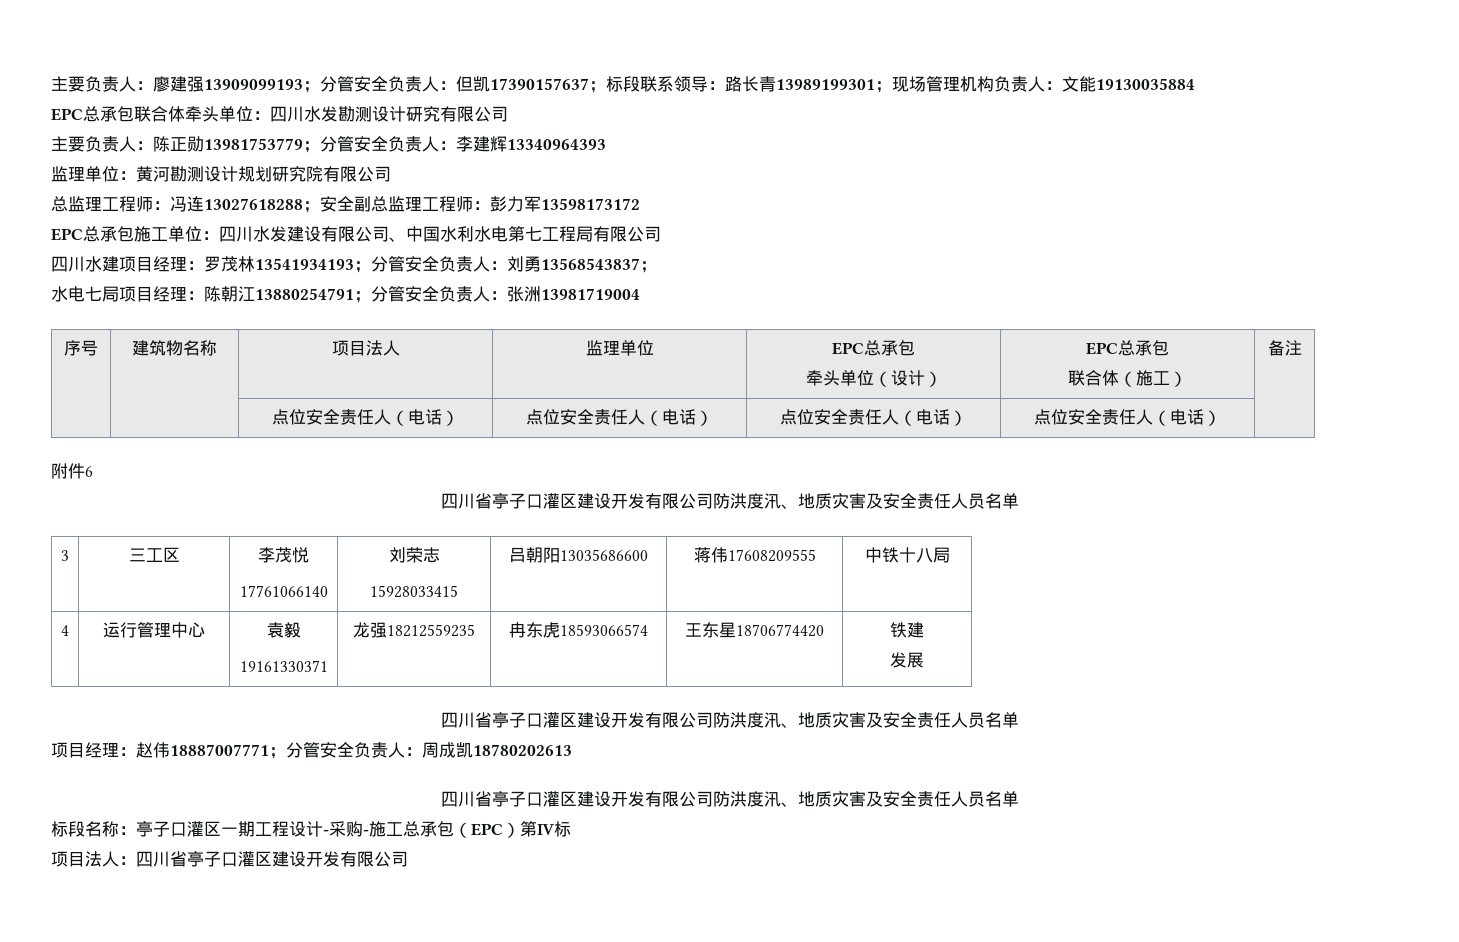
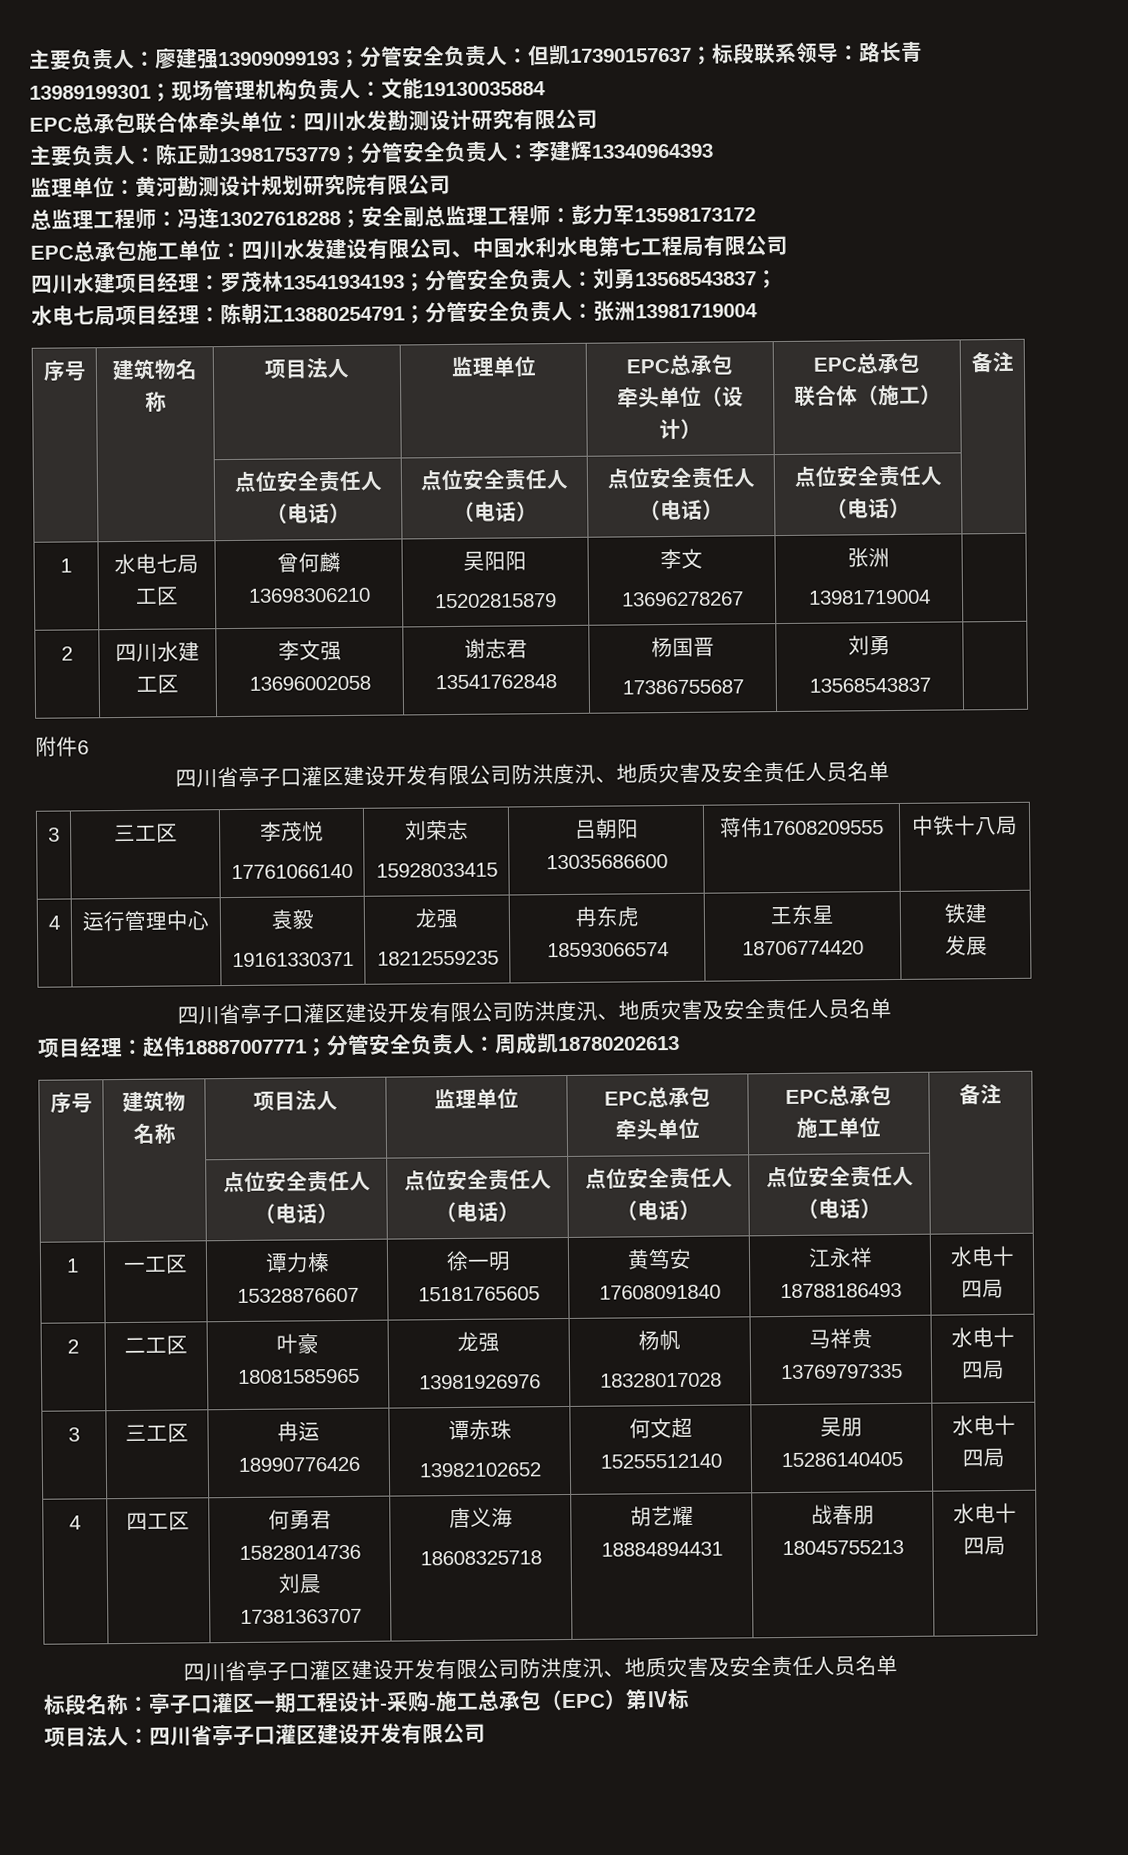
+ 1 | 水电七局工区 | 曾何麟13698306210 | 吴阳阳
+ 15202815879 | 李文
+ 13696278267 | 张洲
+ 13981719004 |
+ 2 | 四川水建工区 | 李文强13696002058 | 谢志君13541762848 | 杨国晋
+ 17386755687 | 刘勇
+ 13568543837 |
  4 | 运行管理中心 | 袁毅
- 19161330371 | 龙强18212559235 | 冉东虎18593066574 | 王东星18706774420 | 铁建
+ 19161330371 | 龙强
+ 18212559235 | 冉东虎18593066574 | 王东星18706774420 | 铁建
  项目经理：赵伟18887007771；分管安全负责人：周成凯18780202613
+ 序号 | 建筑物名称 | 项目法人 | 监理单位 | EPC总承包
+ 牵头单位 | EPC总承包
+ 施工单位 | 备注
+ | | 点位安全责任人（电话） | 点位安全责任人（电话） | 点位安全责任人（电话） | 点位安全责任人（电话） |
+ 1 | 一工区 | 谭力榛15328876607 | 徐一明15181765605 | 黄笃安17608091840 | 江永祥18788186493 | 水电十四局
+ 2 | 二工区 | 叶豪18081585965 | 龙强
+ 13981926976 | 杨帆
+ 18328017028 | 马祥贵13769797335 | 水电十四局
+ 3 | 三工区 | 冉运18990776426 | 谭赤珠
+ 13982102652 | 何文超15255512140 | 吴朋15286140405 | 水电十四局
+ 4 | 四工区 | 何勇君15828014736
+ 刘晨17381363707 | 唐义海
+ 18608325718 | 胡艺耀18884894431 | 战春朋18045755213 | 水电十四局

